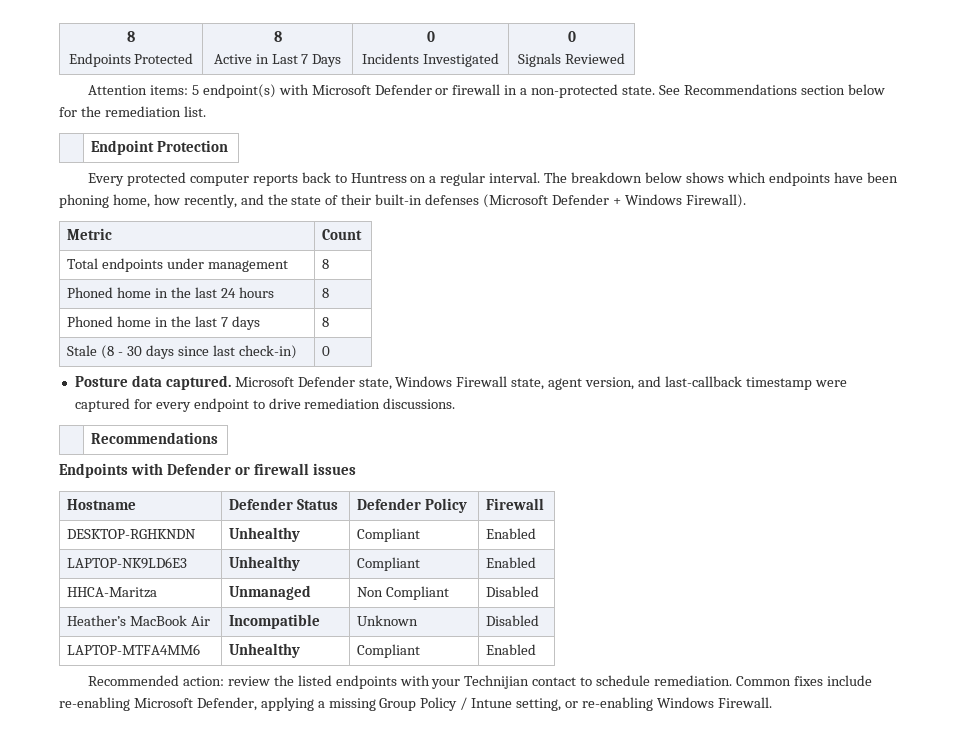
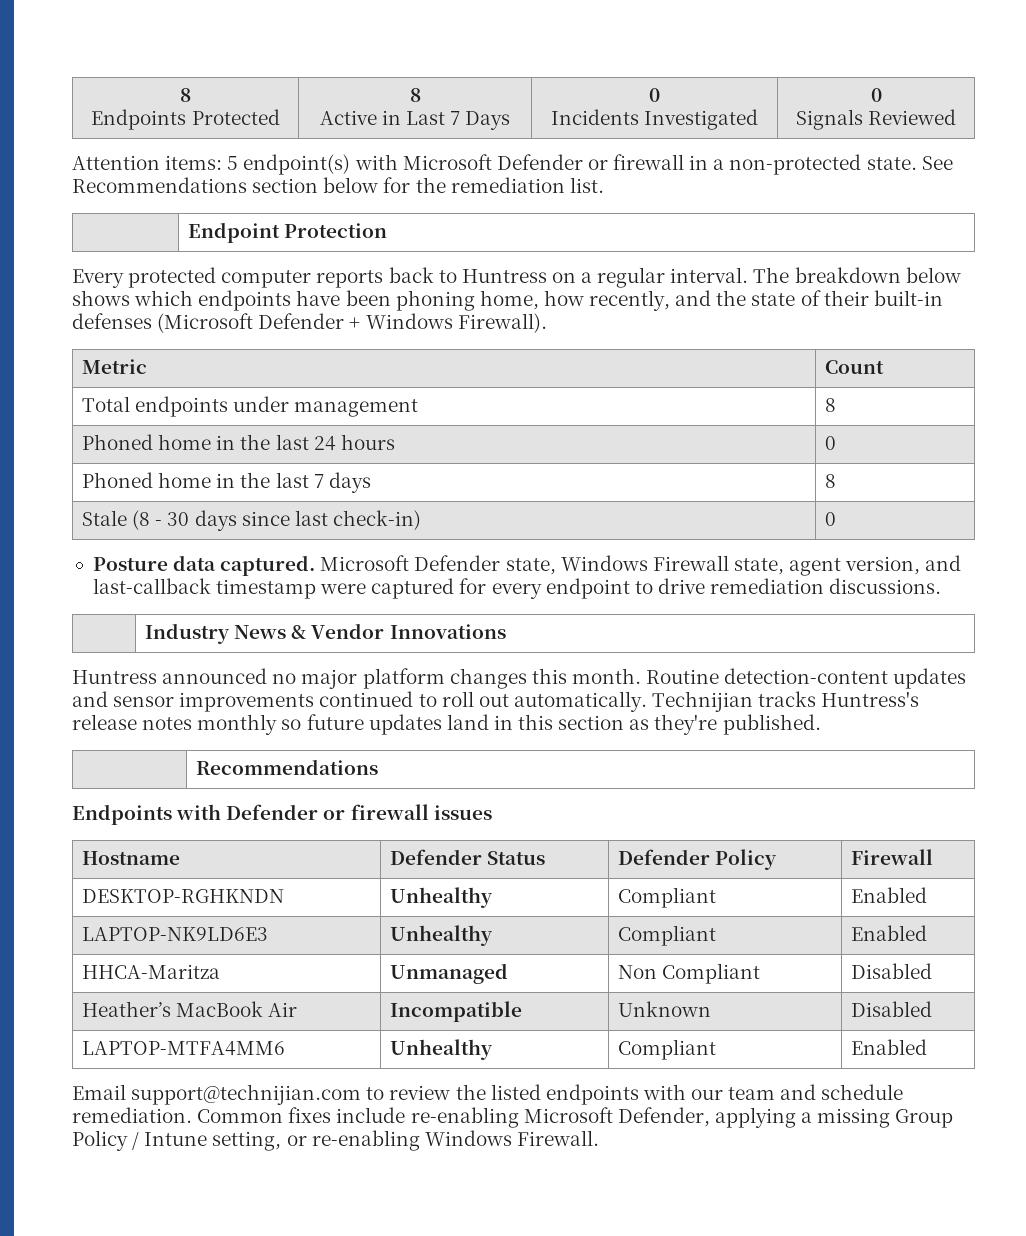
- Phoned home in the last 24 hours | 8
+ Phoned home in the last 24 hours | 0
+ | Industry News & Vendor Innovations
+ Huntress announced no major platform changes this month. Routine detection-content updates and sensor improvements continued to roll out automatically. Technijian tracks Huntress's release notes monthly so future updates land in this section as they're published.
- Recommended action: review the listed endpoints with your Technijian contact to schedule remediation.
+ Email support@technijian.com to review the listed endpoints with our team and schedule remediation.

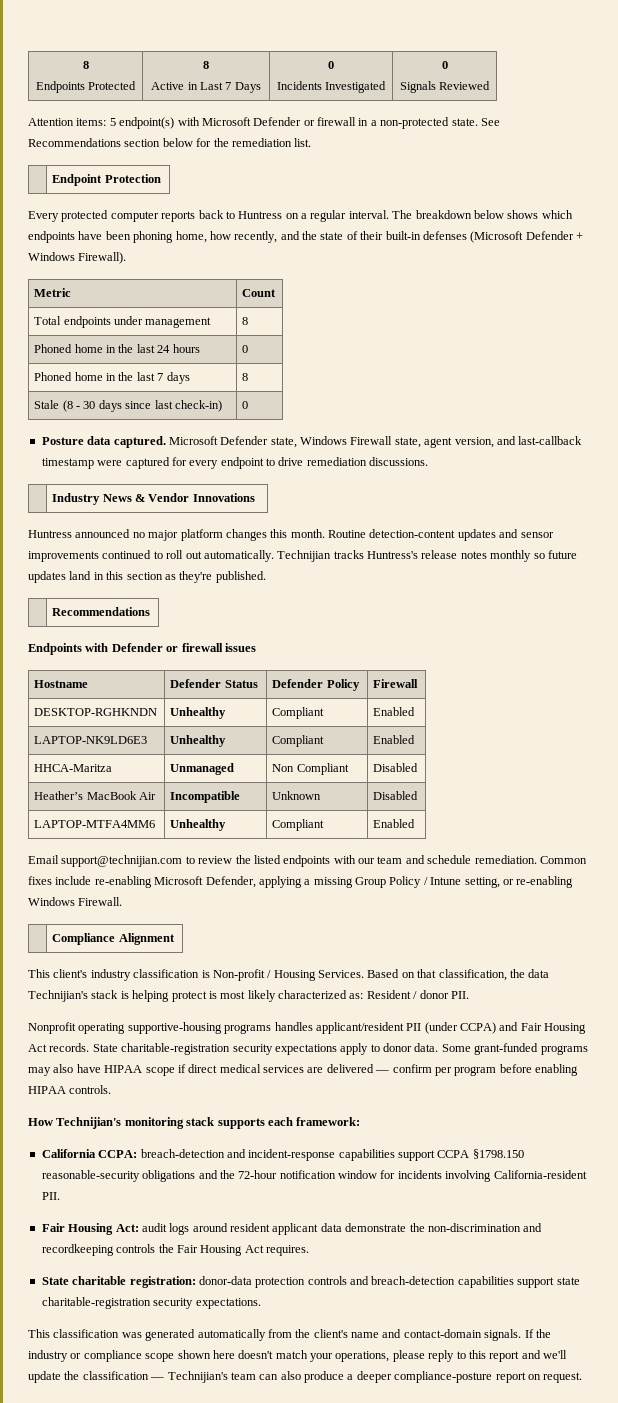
+ | Compliance Alignment
+ This client's industry classification is Non-profit / Housing Services. Based on that classification, the data Technijian's stack is helping protect is most likely characterized as: Resident / donor PII.
+ Nonprofit operating supportive-housing programs handles applicant/resident PII (under CCPA) and Fair Housing Act records. State charitable-registration security expectations apply to donor data. Some grant-funded programs may also have HIPAA scope if direct medical services are delivered — confirm per program before enabling HIPAA controls.
+ How Technijian's monitoring stack supports each framework:
+ California CCPA: breach-detection and incident-response capabilities support CCPA §1798.150 reasonable-security obligations and the 72-hour notification window for incidents involving California-resident PII.
+ Fair Housing Act: audit logs around resident applicant data demonstrate the non-discrimination and recordkeeping controls the Fair Housing Act requires.
+ State charitable registration: donor-data protection controls and breach-detection capabilities support state charitable-registration security expectations.
+ This classification was generated automatically from the client's name and contact-domain signals. If the industry or compliance scope shown here doesn't match your operations, please reply to this report and we'll update the classification — Technijian's team can also produce a deeper compliance-posture report on request.

